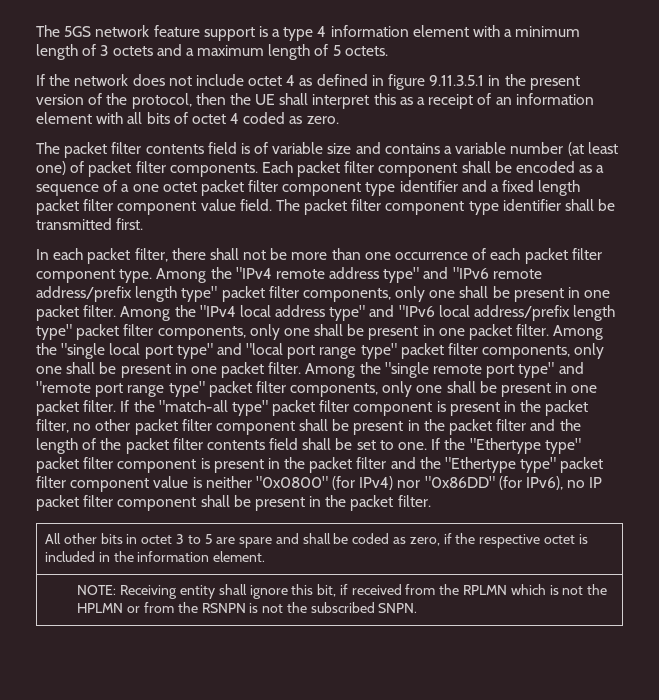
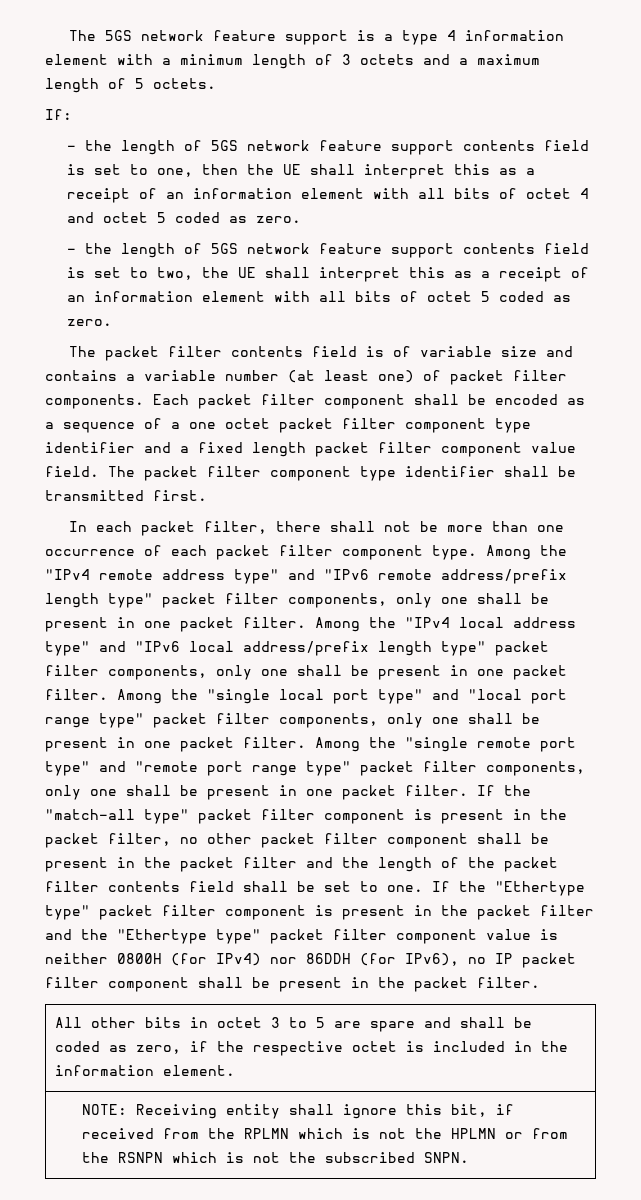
- If the network does not include octet 4 as defined in figure 9.11.3.5.1 in the present version of the protocol, then the UE shall interpret this as a receipt of an information element with all bits of octet 4 coded as zero.
+ If:
+ - the length of 5GS network feature support contents field is set to one, then the UE shall interpret this as a receipt of an information element with all bits of octet 4 and octet 5 coded as zero.
+ - the length of 5GS network feature support contents field is set to two, the UE shall interpret this as a receipt of an information element with all bits of octet 5 coded as zero.
- If the "Ethertype type" packet filter component is present in the packet filter and the "Ethertype type" packet filter component value is neither "0x0800" (for IPv4) nor "0x86DD" (for IPv6), no IP packet filter component shall be present in the packet filter.
+ If the "Ethertype type" packet filter component is present in the packet filter and the "Ethertype type" packet filter component value is neither 0800H (for IPv4) nor 86DDH (for IPv6), no IP packet filter component shall be present in the packet filter.
- NOTE: Receiving entity shall ignore this bit, if received from the RPLMN which is not the HPLMN or from the RSNPN is not the subscribed SNPN.
+ NOTE: Receiving entity shall ignore this bit, if received from the RPLMN which is not the HPLMN or from the RSNPN which is not the subscribed SNPN.

